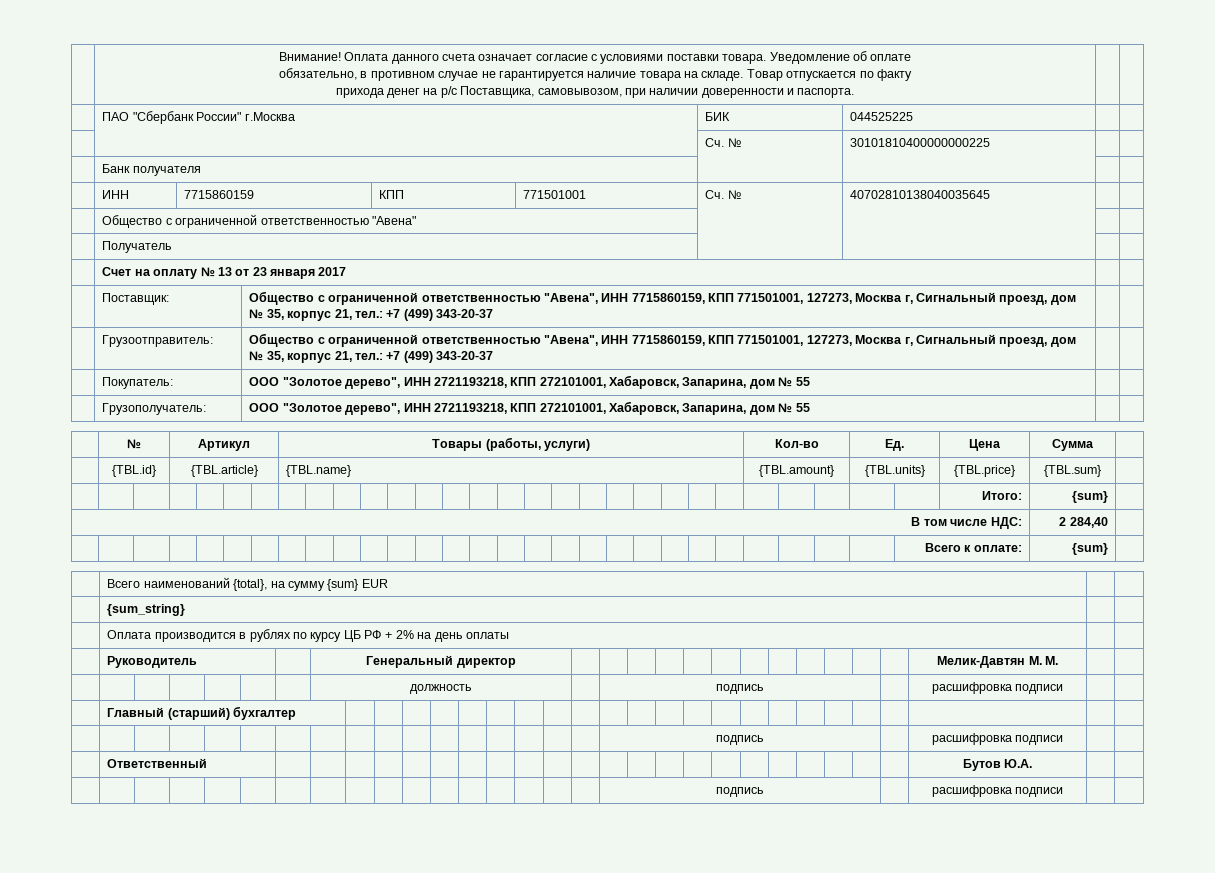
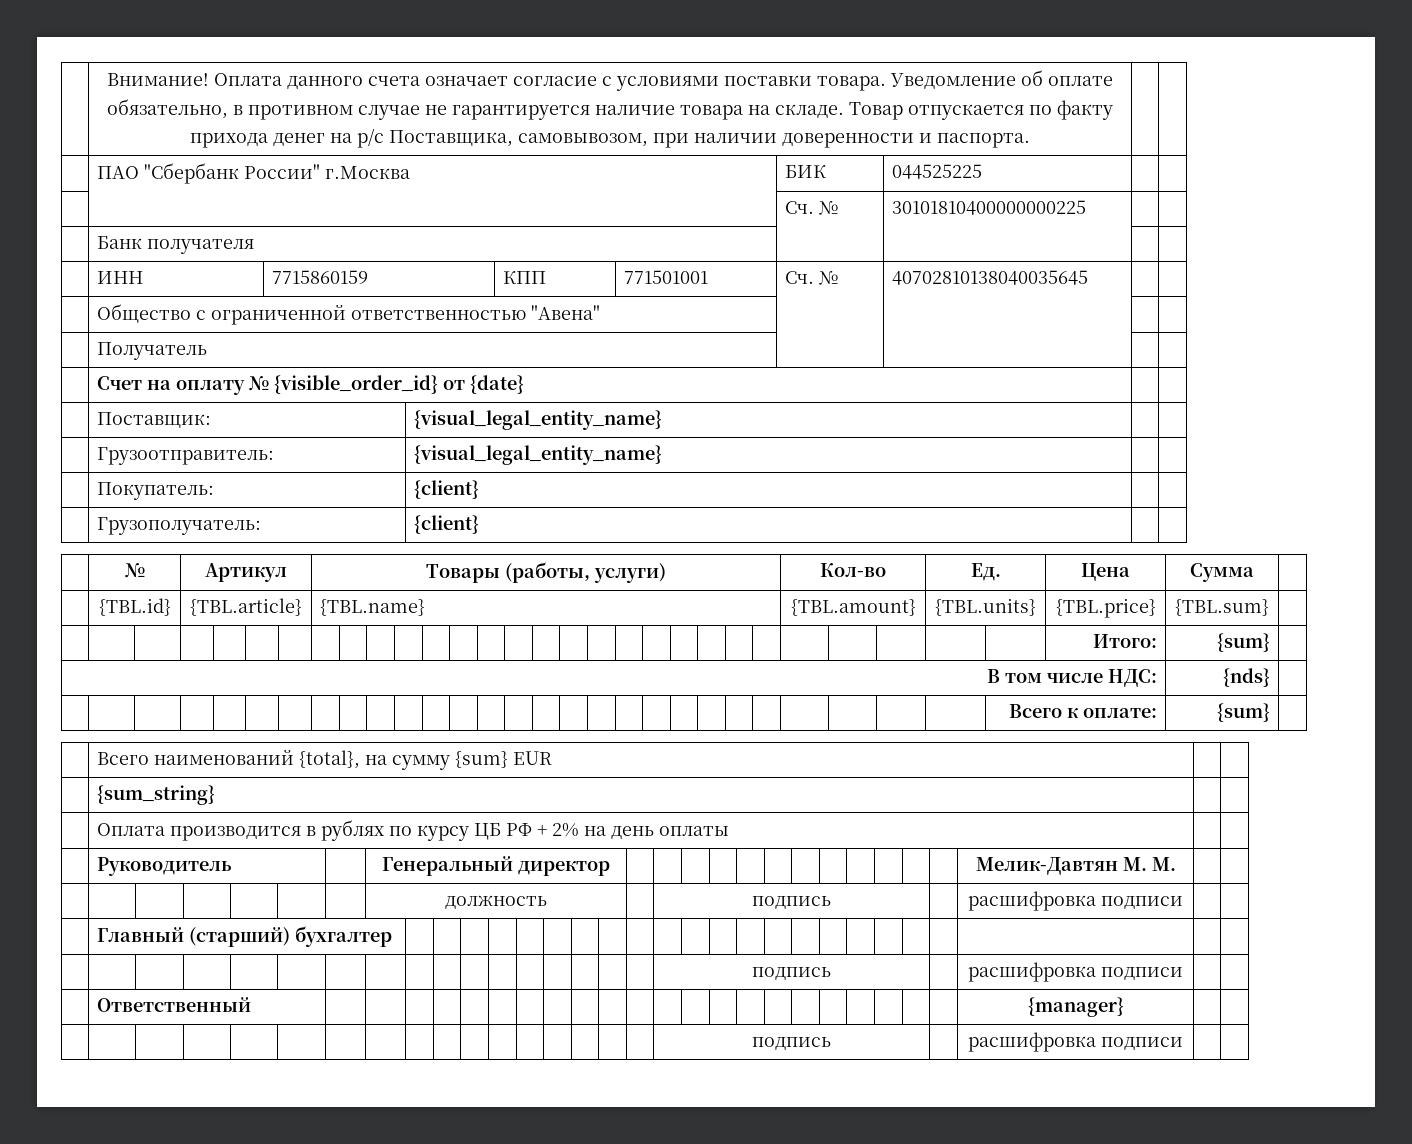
- | Счет на оплату № 13 от 23 января 2017 | |
- | Поставщик: | Общество с ограниченной ответственностью "Авена", ИНН 7715860159, КПП 771501001, 127273, Москва г, Сигнальный проезд, дом № 35, корпус 21, тел.: +7 (499) 343-20-37 | |
- | Грузоотправитель: | Общество с ограниченной ответственностью "Авена", ИНН 7715860159, КПП 771501001, 127273, Москва г, Сигнальный проезд, дом № 35, корпус 21, тел.: +7 (499) 343-20-37 | |
- | Покупатель: | ООО "Золотое дерево", ИНН 2721193218, КПП 272101001, Хабаровск, Запарина, дом № 55 | |
- | Грузополучатель: | ООО "Золотое дерево", ИНН 2721193218, КПП 272101001, Хабаровск, Запарина, дом № 55 | |
+ | Счет на оплату № {visible_order_id} от {date} | |
+ | Поставщик: | {visual_legal_entity_name} | |
+ | Грузоотправитель: | {visual_legal_entity_name} | |
+ | Покупатель: | {client} | |
+ | Грузополучатель: | {client} | |
- В том числе НДС: | 2 284,40 |
+ В том числе НДС: | {nds} |
- | Ответственный | | | | | | | | | | | | | | | | | | | | | | | Бутов Ю.А. | |
+ | Ответственный | | | | | | | | | | | | | | | | | | | | | | | {manager} | |

